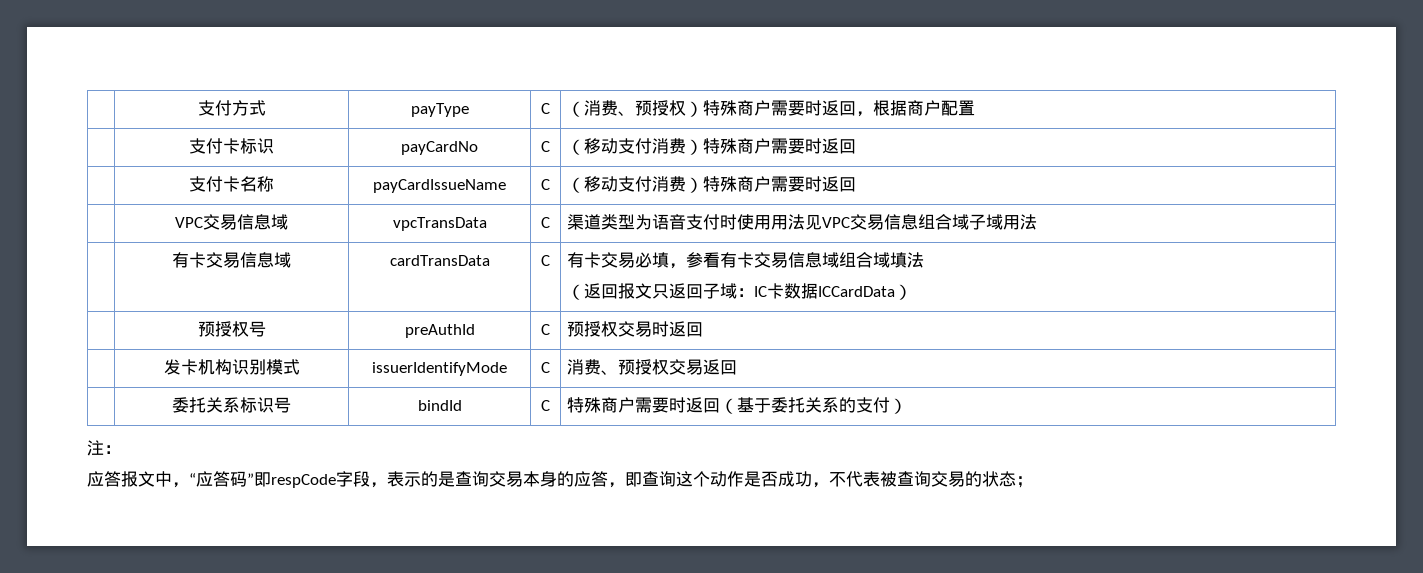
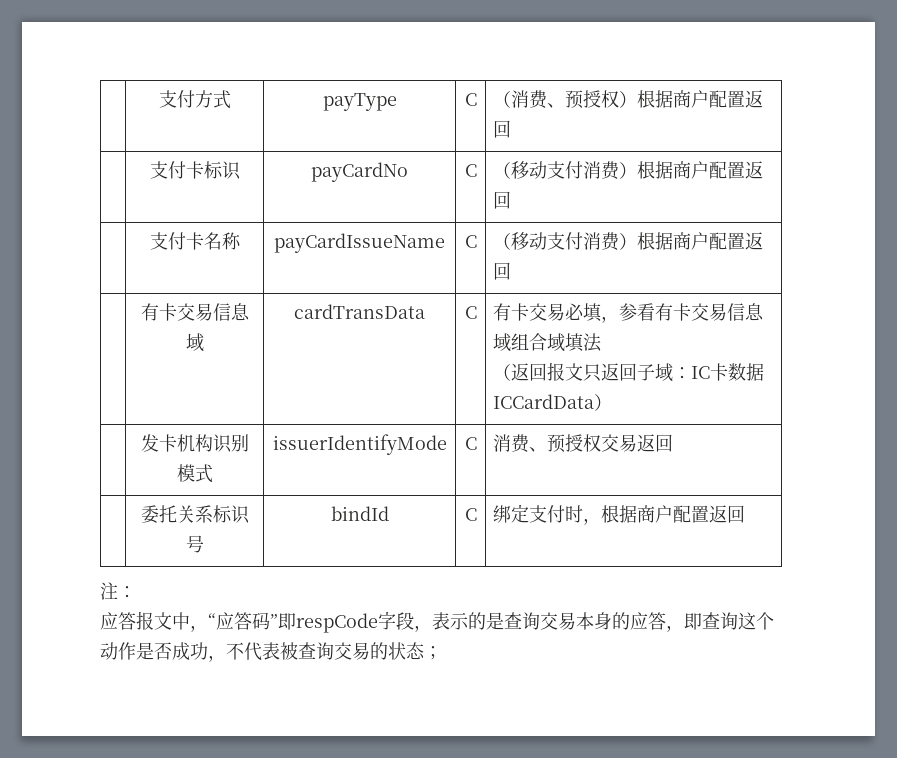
- | 支付方式 | payType | C | （消费、预授权）特殊商户需要时返回，根据商户配置
+ | 支付方式 | payType | C | （消费、预授权）根据商户配置返回
- | 支付卡标识 | payCardNo | C | （移动支付消费）特殊商户需要时返回
+ | 支付卡标识 | payCardNo | C | （移动支付消费）根据商户配置返回
- | 支付卡名称 | payCardIssueName | C | （移动支付消费）特殊商户需要时返回
- | VPC交易信息域 | vpcTransData | C | 渠道类型为语音支付时使用用法见VPC交易信息组合域子域用法
+ | 支付卡名称 | payCardIssueName | C | （移动支付消费）根据商户配置返回
- | 预授权号 | preAuthId | C | 预授权交易时返回
- | 委托关系标识号 | bindId | C | 特殊商户需要时返回（基于委托关系的支付）
+ | 委托关系标识号 | bindId | C | 绑定支付时，根据商户配置返回

